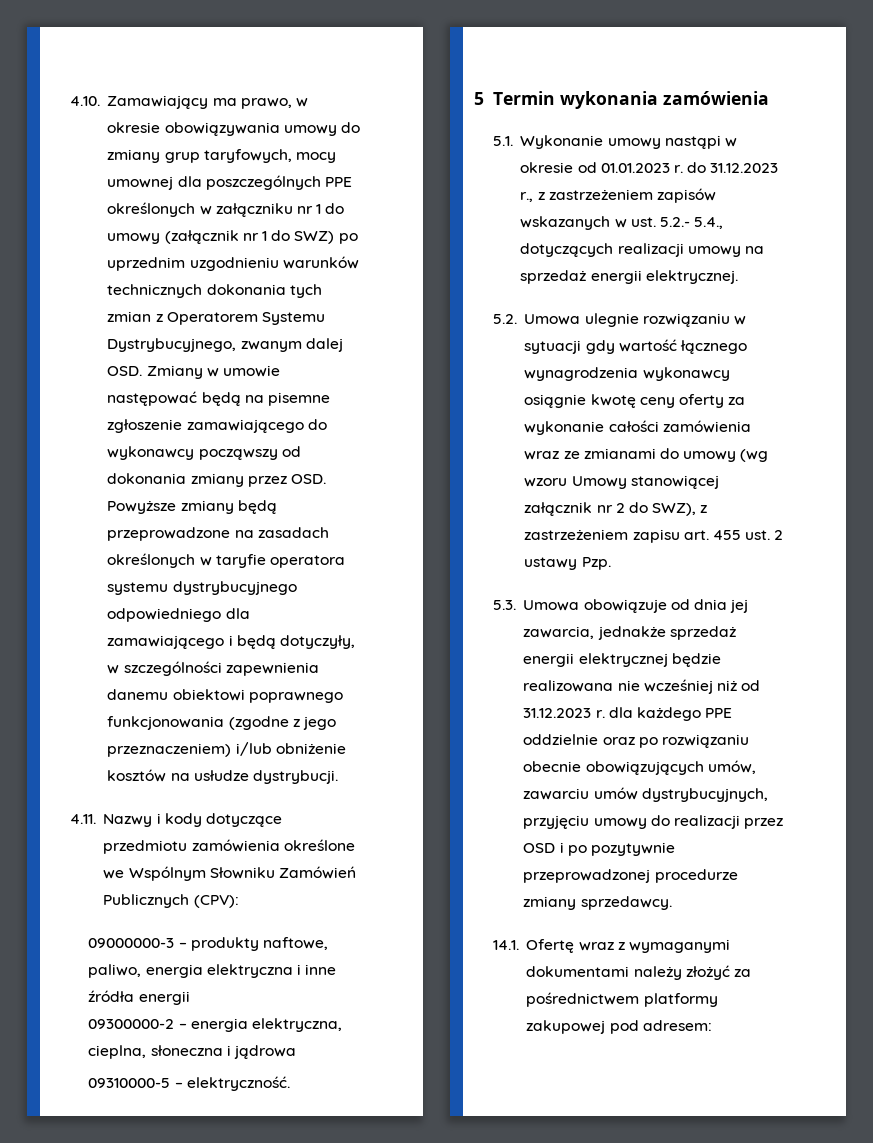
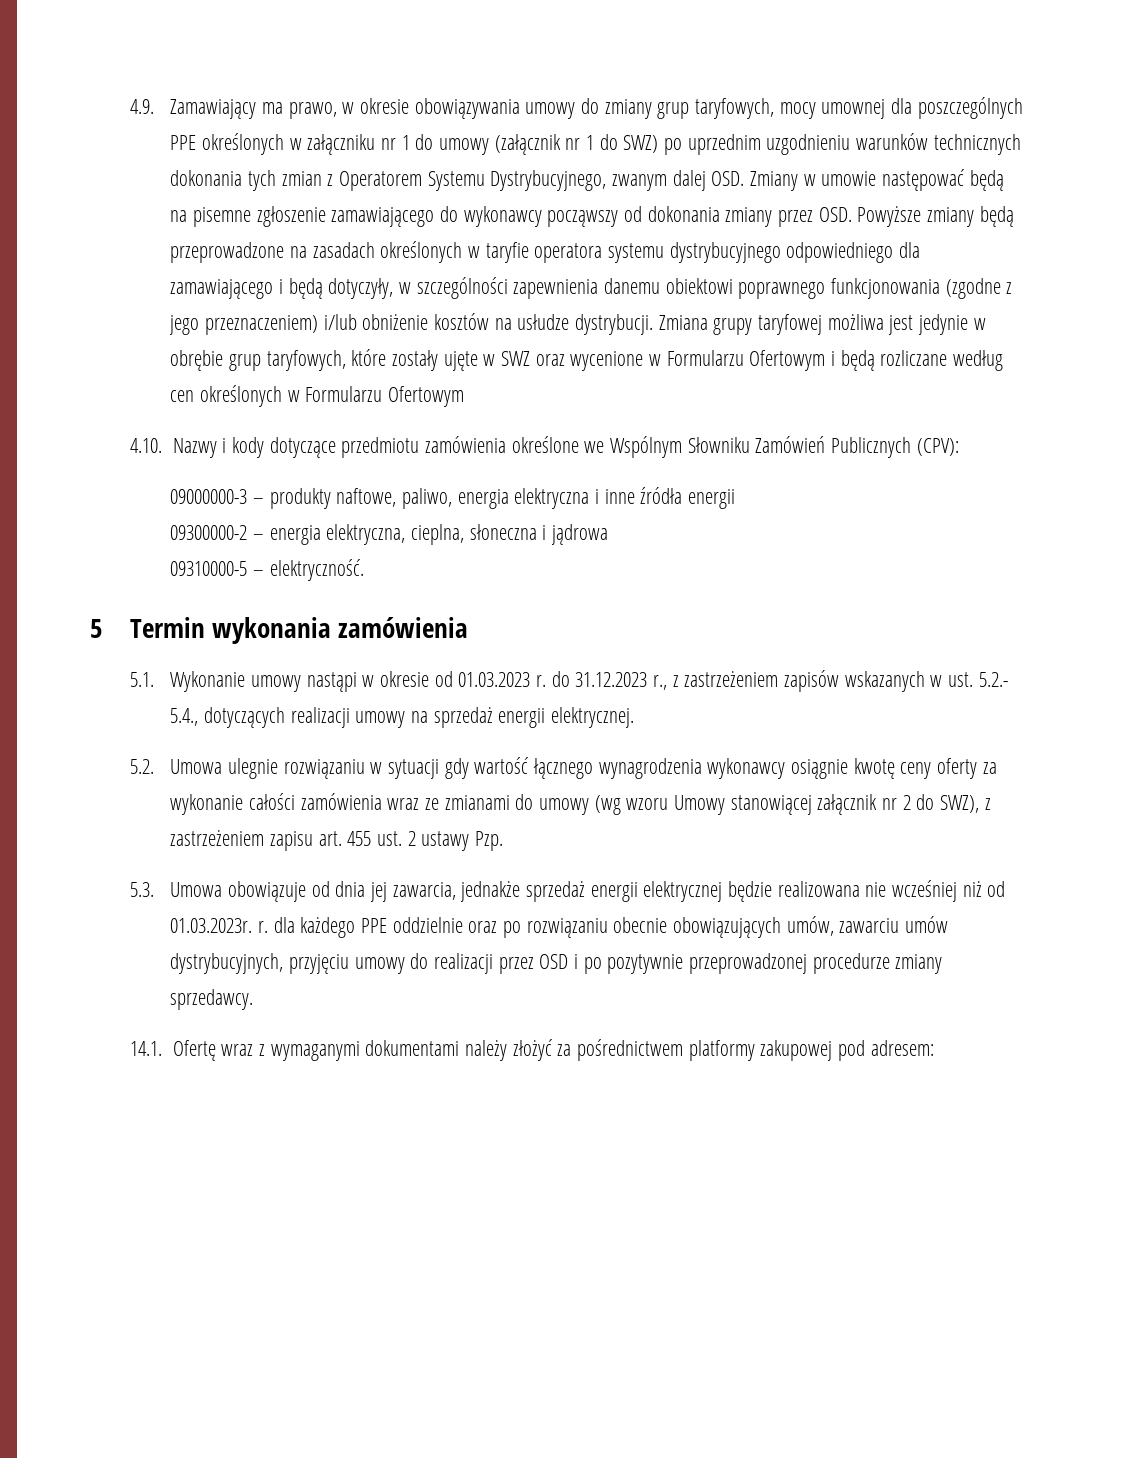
- 4.10. Zamawiający ma prawo, w okresie obowiązywania umowy do zmiany grup taryfowych, mocy umownej dla poszczególnych PPE określonych w załączniku nr 1 do umowy (załącznik nr 1 do SWZ) po uprzednim uzgodnieniu warunków technicznych dokonania tych zmian z Operatorem Systemu Dystrybucyjnego, zwanym dalej OSD. Zmiany w umowie następować będą na pisemne zgłoszenie zamawiającego do wykonawcy począwszy od dokonania zmiany przez OSD. Powyższe zmiany będą przeprowadzone na zasadach określonych w taryfie operatora systemu dystrybucyjnego odpowiedniego dla zamawiającego i będą dotyczyły, w szczególności zapewnienia danemu obiektowi poprawnego funkcjonowania (zgodne z jego przeznaczeniem) i/lub obniżenie kosztów na usłudze dystrybucji.
- 4.11. Nazwy i kody dotyczące przedmiotu zamówienia określone we Wspólnym Słowniku Zamówień Publicznych (CPV):
+ 4.9. Zamawiający ma prawo, w okresie obowiązywania umowy do zmiany grup taryfowych, mocy umownej dla poszczególnych PPE określonych w załączniku nr 1 do umowy (załącznik nr 1 do SWZ) po uprzednim uzgodnieniu warunków technicznych dokonania tych zmian z Operatorem Systemu Dystrybucyjnego, zwanym dalej OSD. Zmiany w umowie następować będą na pisemne zgłoszenie zamawiającego do wykonawcy począwszy od dokonania zmiany przez OSD. Powyższe zmiany będą przeprowadzone na zasadach określonych w taryfie operatora systemu dystrybucyjnego odpowiedniego dla zamawiającego i będą dotyczyły, w szczególności zapewnienia danemu obiektowi poprawnego funkcjonowania (zgodne z jego przeznaczeniem) i/lub obniżenie kosztów na usłudze dystrybucji. Zmiana grupy taryfowej możliwa jest jedynie w obrębie grup taryfowych, które zostały ujęte w SWZ oraz wycenione w Formularzu Ofertowym i będą rozliczane według cen określonych w Formularzu Ofertowym
+ 4.10. Nazwy i kody dotyczące przedmiotu zamówienia określone we Wspólnym Słowniku Zamówień Publicznych (CPV):
- 5.1. Wykonanie umowy nastąpi w okresie od 01.01.2023 r. do 31.12.2023 r., z zastrzeżeniem zapisów wskazanych w ust. 5.2.- 5.4., dotyczących realizacji umowy na sprzedaż energii elektrycznej.
+ 5.1. Wykonanie umowy nastąpi w okresie od 01.03.2023 r. do 31.12.2023 r., z zastrzeżeniem zapisów wskazanych w ust. 5.2.- 5.4., dotyczących realizacji umowy na sprzedaż energii elektrycznej.
- 5.3. Umowa obowiązuje od dnia jej zawarcia, jednakże sprzedaż energii elektrycznej będzie realizowana nie wcześniej niż od 31.12.2023 r. dla każdego PPE oddzielnie oraz po rozwiązaniu obecnie obowiązujących umów, zawarciu umów dystrybucyjnych, przyjęciu umowy do realizacji przez OSD i po pozytywnie przeprowadzonej procedurze zmiany sprzedawcy.
+ 5.3. Umowa obowiązuje od dnia jej zawarcia, jednakże sprzedaż energii elektrycznej będzie realizowana nie wcześniej niż od 01.03.2023r. r. dla każdego PPE oddzielnie oraz po rozwiązaniu obecnie obowiązujących umów, zawarciu umów dystrybucyjnych, przyjęciu umowy do realizacji przez OSD i po pozytywnie przeprowadzonej procedurze zmiany sprzedawcy.

